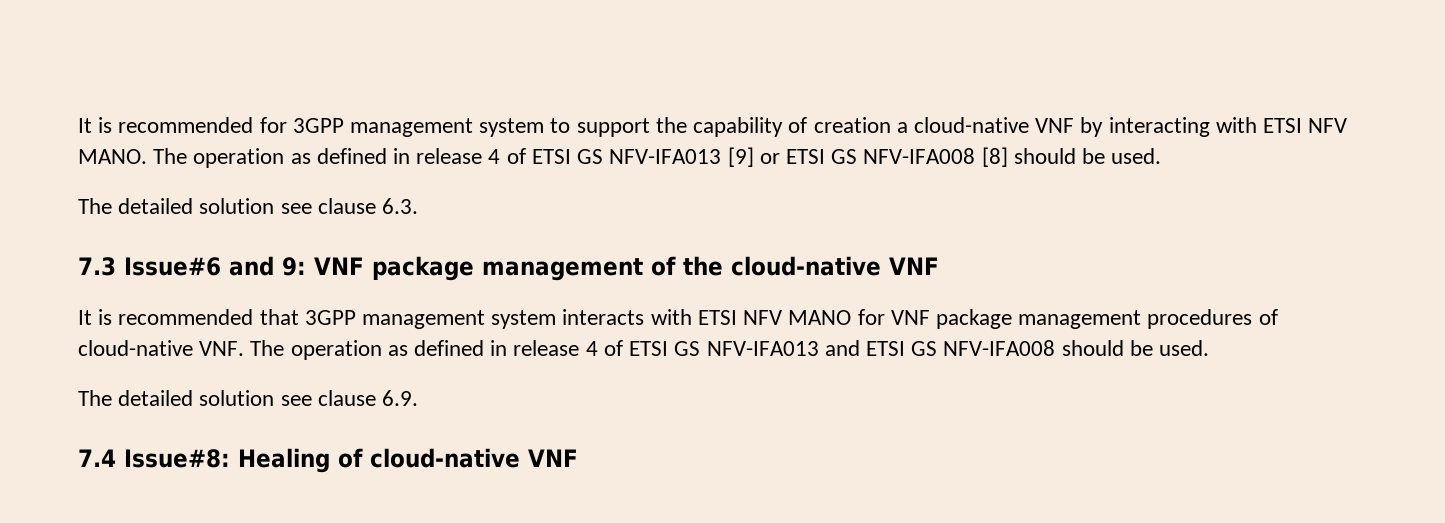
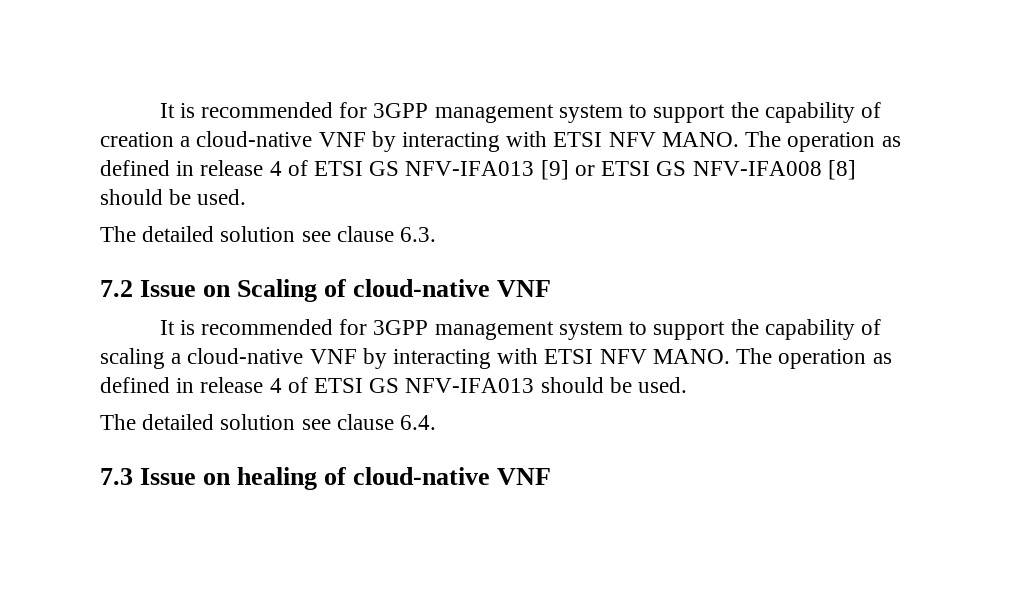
- 7.3 Issue#6 and 9: VNF package management of the cloud-native VNF
+ 7.2 Issue on Scaling of cloud-native VNF
- It is recommended that 3GPP management system interacts with ETSI NFV MANO for VNF package management procedures of cloud-native VNF. The operation as defined in release 4 of ETSI GS NFV-IFA013 and ETSI GS NFV-IFA008 should be used.
- The detailed solution see clause 6.9.
- 7.4 Issue#8: Healing of cloud-native VNF
+ It is recommended for 3GPP management system to support the capability of scaling a cloud-native VNF by interacting with ETSI NFV MANO. The operation as defined in release 4 of ETSI GS NFV-IFA013 should be used.
+ The detailed solution see clause 6.4.
+ 7.3 Issue on healing of cloud-native VNF

